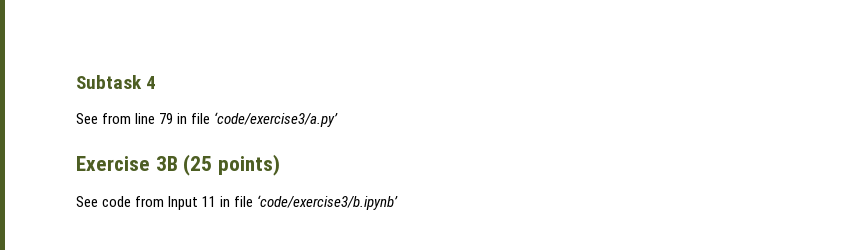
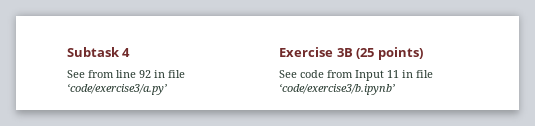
- See from line 79 in file ‘code/exercise3/a.py’
+ See from line 92 in file ‘code/exercise3/a.py’

